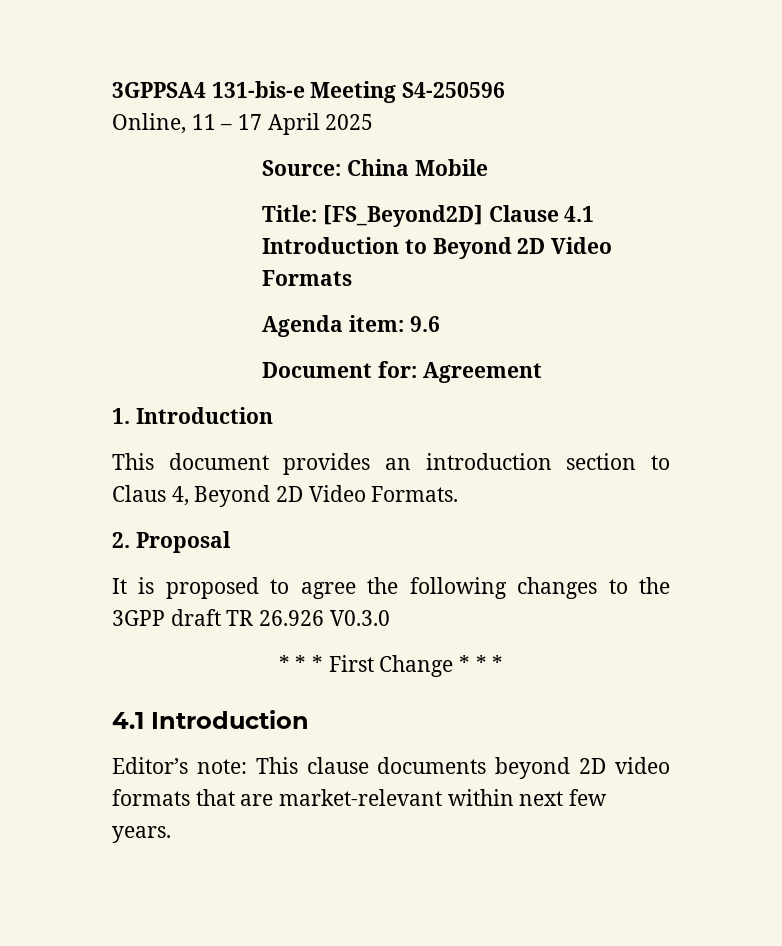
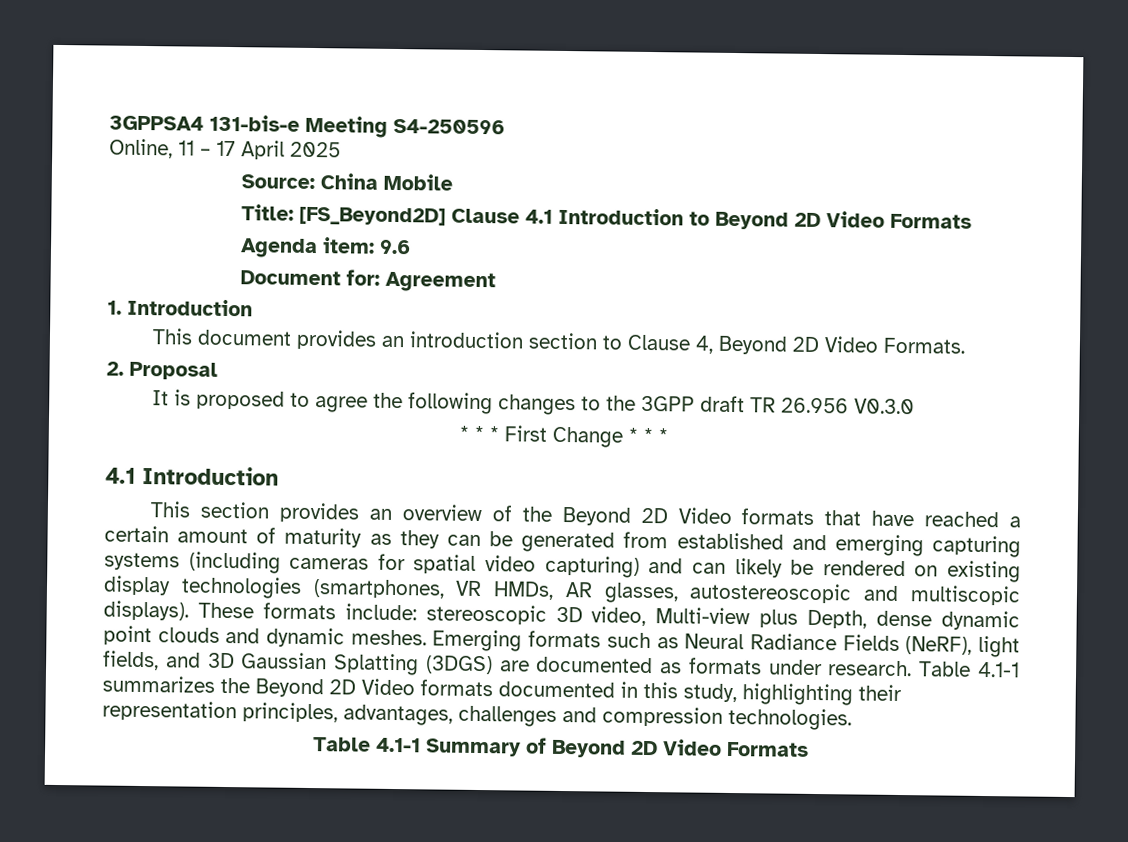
- This document provides an introduction section to Claus 4, Beyond 2D Video Formats.
+ This document provides an introduction section to Clause 4, Beyond 2D Video Formats.
- It is proposed to agree the following changes to the 3GPP draft TR 26.926 V0.3.0
+ It is proposed to agree the following changes to the 3GPP draft TR 26.956 V0.3.0
- Editor’s note: This clause documents beyond 2D video formats that are market-relevant within next few years.
+ This section provides an overview of the Beyond 2D Video formats that have reached a certain amount of maturity as they can be generated from established and emerging capturing systems (including cameras for spatial video capturing) and can likely be rendered on existing display technologies (smartphones, VR HMDs, AR glasses, autostereoscopic and multiscopic displays). These formats include: stereoscopic 3D video, Multi-view plus Depth, dense dynamic point clouds and dynamic meshes. Emerging formats such as Neural Radiance Fields (NeRF), light fields, and 3D Gaussian Splatting (3DGS) are documented as formats under research. Table 4.1-1 summarizes the Beyond 2D Video formats documented in this study, highlighting their representation principles, advantages, challenges and compression technologies.
+ Table 4.1-1 Summary of Beyond 2D Video Formats

